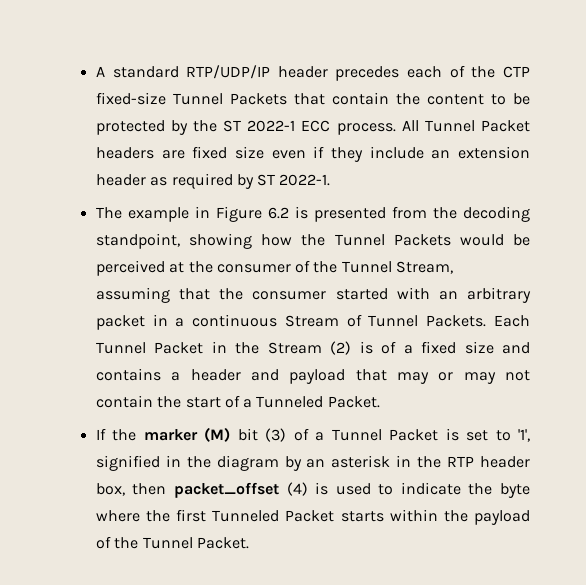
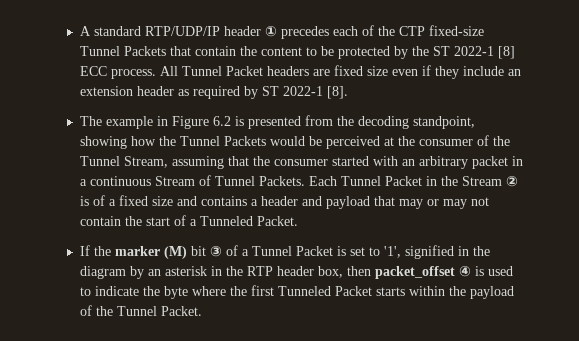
- A standard RTP/UDP/IP header precedes each of the CTP fixed-size Tunnel Packets that contain the content to be protected by the ST 2022-1 ECC process.
+ A standard RTP/UDP/IP header ① precedes each of the CTP fixed-size Tunnel Packets that contain the content to be protected by the ST 2022-1 [8] ECC process.
- All Tunnel Packet headers are fixed size even if they include an extension header as required by ST 2022-1.
+ All Tunnel Packet headers are fixed size even if they include an extension header as required by ST 2022-1 [8].
- Each Tunnel Packet in the Stream (2) is of a fixed size and contains a header and payload that may or may not contain the start of a Tunneled Packet.
+ Each Tunnel Packet in the Stream ② is of a fixed size and contains a header and payload that may or may not contain the start of a Tunneled Packet.
- If the marker (M) bit (3) of a Tunnel Packet is set to '1', signified in the diagram by an asterisk in the RTP header box, then packet_offset (4) is used to indicate the byte where the first Tunneled Packet starts within the payload of the Tunnel Packet.
+ If the marker (M) bit ③ of a Tunnel Packet is set to '1', signified in the diagram by an asterisk in the RTP header box, then packet_offset ④ is used to indicate the byte where the first Tunneled Packet starts within the payload of the Tunnel Packet.

